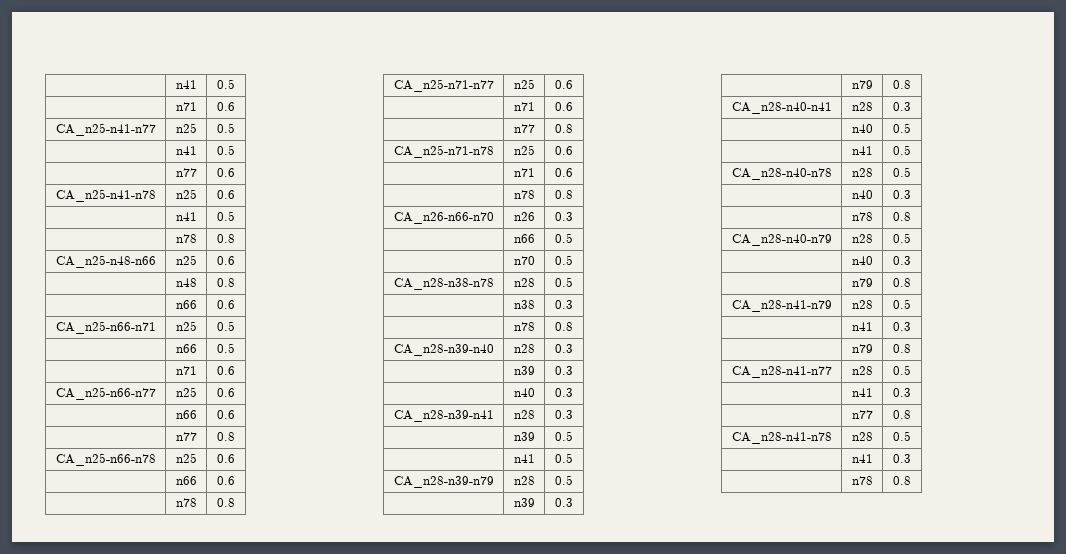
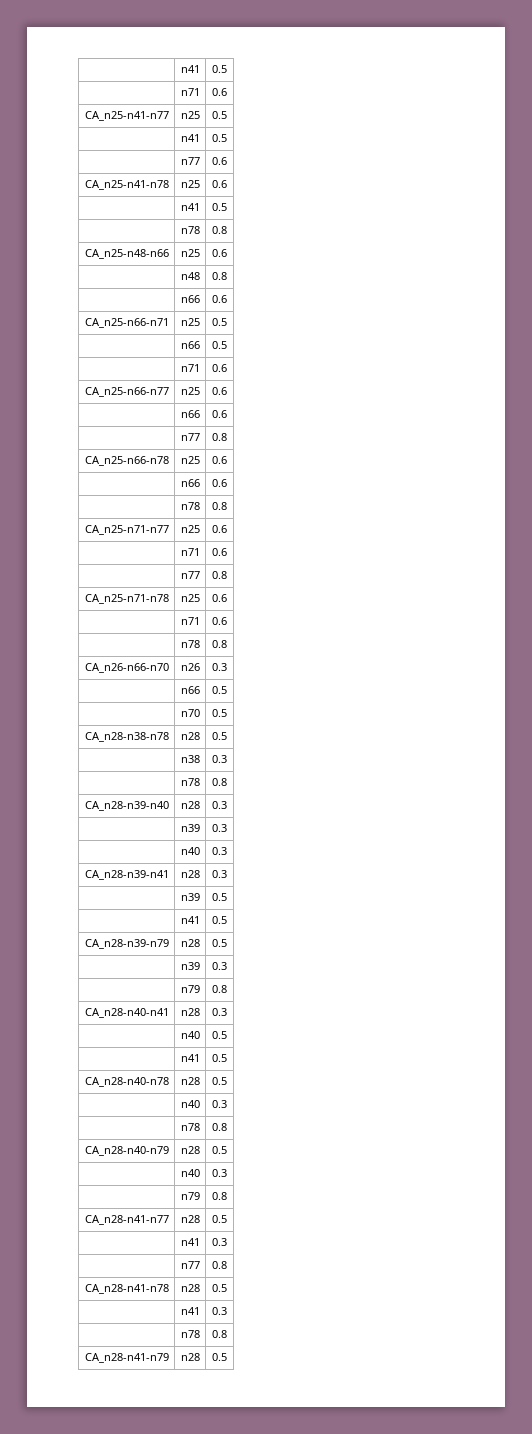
- CA_n28-n41-n79 | n28 | 0.5
- | n41 | 0.3
- | n79 | 0.8
+ CA_n28-n41-n79 | n28 | 0.5

